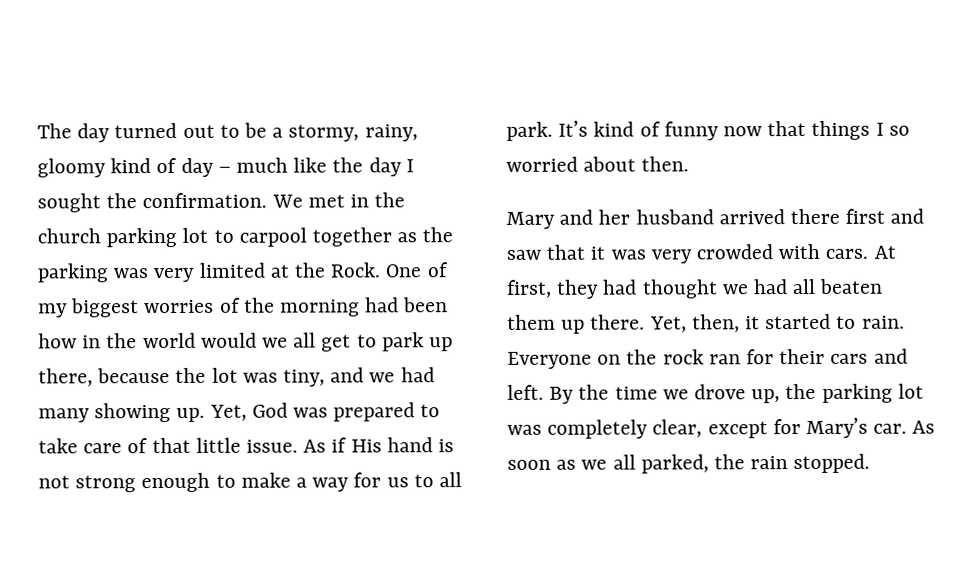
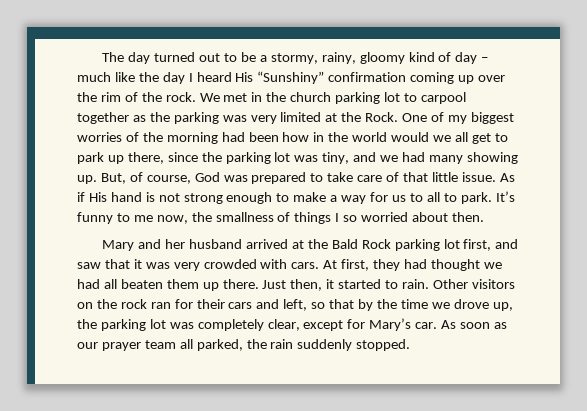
- The day turned out to be a stormy, rainy, gloomy kind of day – much like the day I sought the confirmation.
+ The day turned out to be a stormy, rainy, gloomy kind of day – much like the day I heard His “Sunshiny” confirmation coming up over the rim of the rock.
- One of my biggest worries of the morning had been how in the world would we all get to park up there, because the lot was tiny, and we had many showing up.
+ One of my biggest worries of the morning had been how in the world would we all get to park up there, since the parking lot was tiny, and we had many showing up.
- Yet, God was prepared to take care of that little issue.
+ But, of course, God was prepared to take care of that little issue.
- As if His hand is not strong enough to make a way for us to all park.
+ As if His hand is not strong enough to make a way for us to all to park.
- It’s kind of funny now that things I so worried about then.
+ It’s funny to me now, the smallness of things I so worried about then.
- Mary and her husband arrived there first and saw that it was very crowded with cars.
+ Mary and her husband arrived at the Bald Rock parking lot first, and saw that it was very crowded with cars.
- Yet, then, it started to rain.
+ Just then, it started to rain.
- Everyone on the rock ran for their cars and left. By the time we drove up, the parking lot was completely clear, except for Mary’s car.
+ Other visitors on the rock ran for their cars and left, so that by the time we drove up, the parking lot was completely clear, except for Mary’s car.
- As soon as we all parked, the rain stopped.
+ As soon as our prayer team all parked, the rain suddenly stopped.

